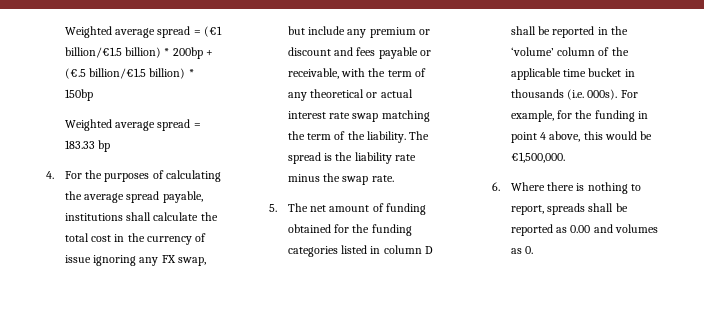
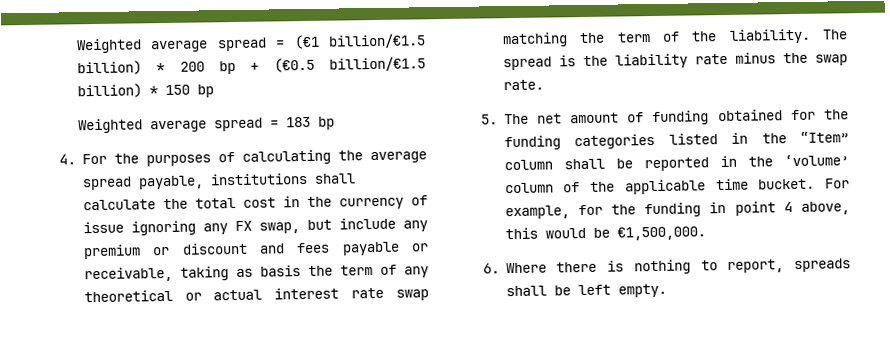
- Weighted average spread = (€1 billion/€1.5 billion) * 200bp + (€.5 billion/€1.5 billion) * 150bp
- Weighted average spread = 183.33 bp
+ Weighted average spread = (€1 billion/€1.5 billion) * 200 bp + (€0.5 billion/€1.5 billion) * 150 bp
+ Weighted average spread = 183 bp
- 4. For the purposes of calculating the average spread payable, institutions shall calculate the total cost in the currency of issue ignoring any FX swap, but include any premium or discount and fees payable or receivable, with the term of any theoretical or actual interest rate swap matching the term of the liability.
+ 4. For the purposes of calculating the average spread payable, institutions shall calculate the total cost in the currency of issue ignoring any FX swap, but include any premium or discount and fees payable or receivable, taking as basis the term of any theoretical or actual interest rate swap matching the term of the liability.
- 5. The net amount of funding obtained for the funding categories listed in column D shall be reported in the ‘volume’ column of the applicable time bucket in thousands (i.e. 000s).
+ 5. The net amount of funding obtained for the funding categories listed in the “Item” column shall be reported in the ‘volume’ column of the applicable time bucket.
- 6. Where there is nothing to report, spreads shall be reported as 0.00 and volumes as 0.
+ 6. Where there is nothing to report, spreads shall be left empty.

